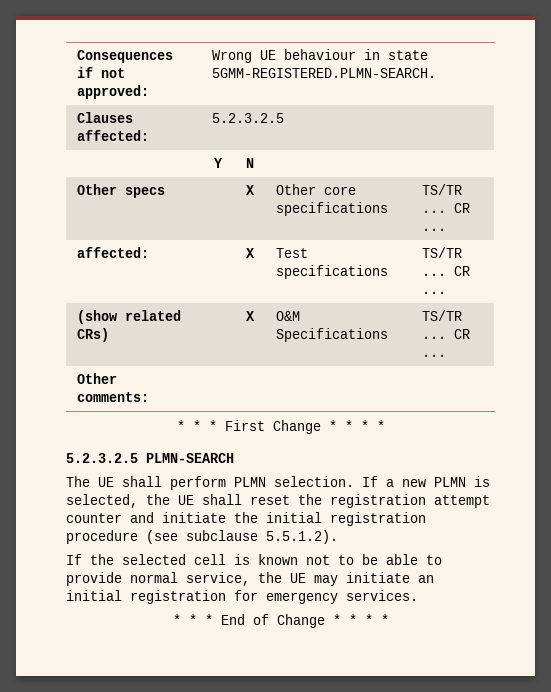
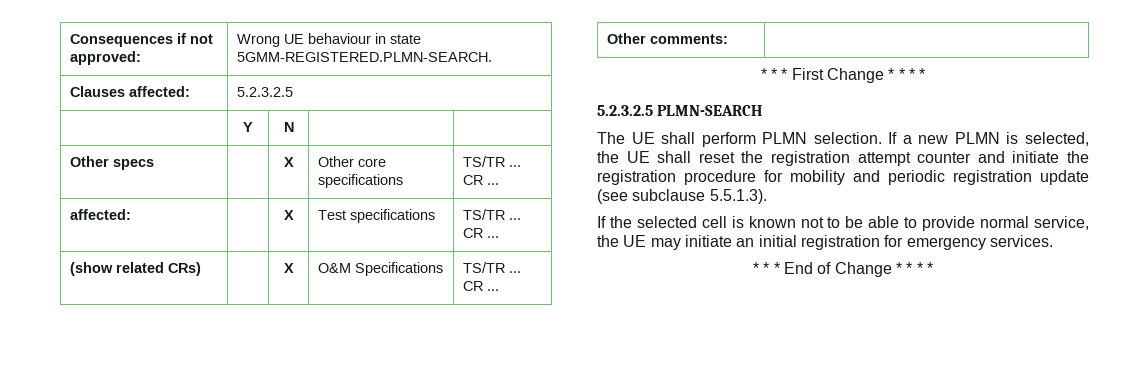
- If a new PLMN is selected, the UE shall reset the registration attempt counter and initiate the initial registration procedure (see subclause 5.5.1.2).
+ If a new PLMN is selected, the UE shall reset the registration attempt counter and initiate the registration procedure for mobility and periodic registration update (see subclause 5.5.1.3).

